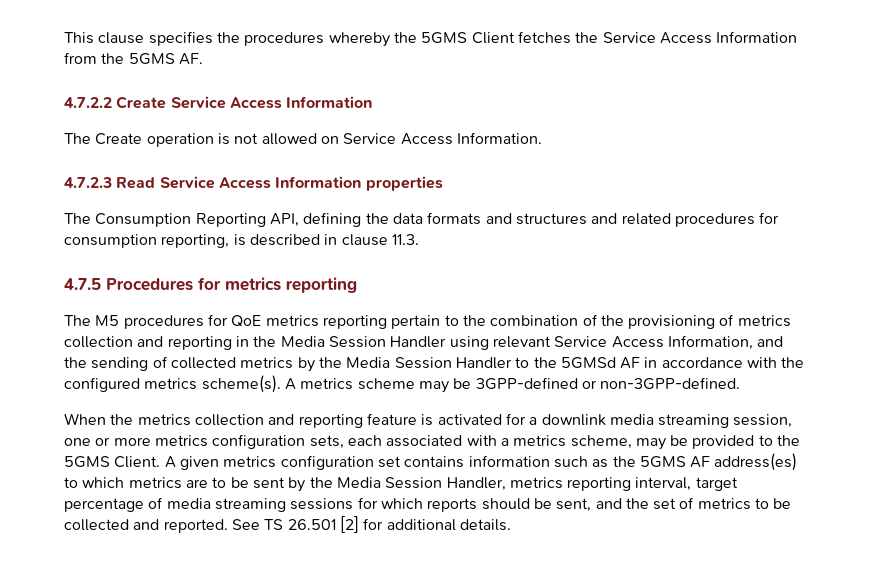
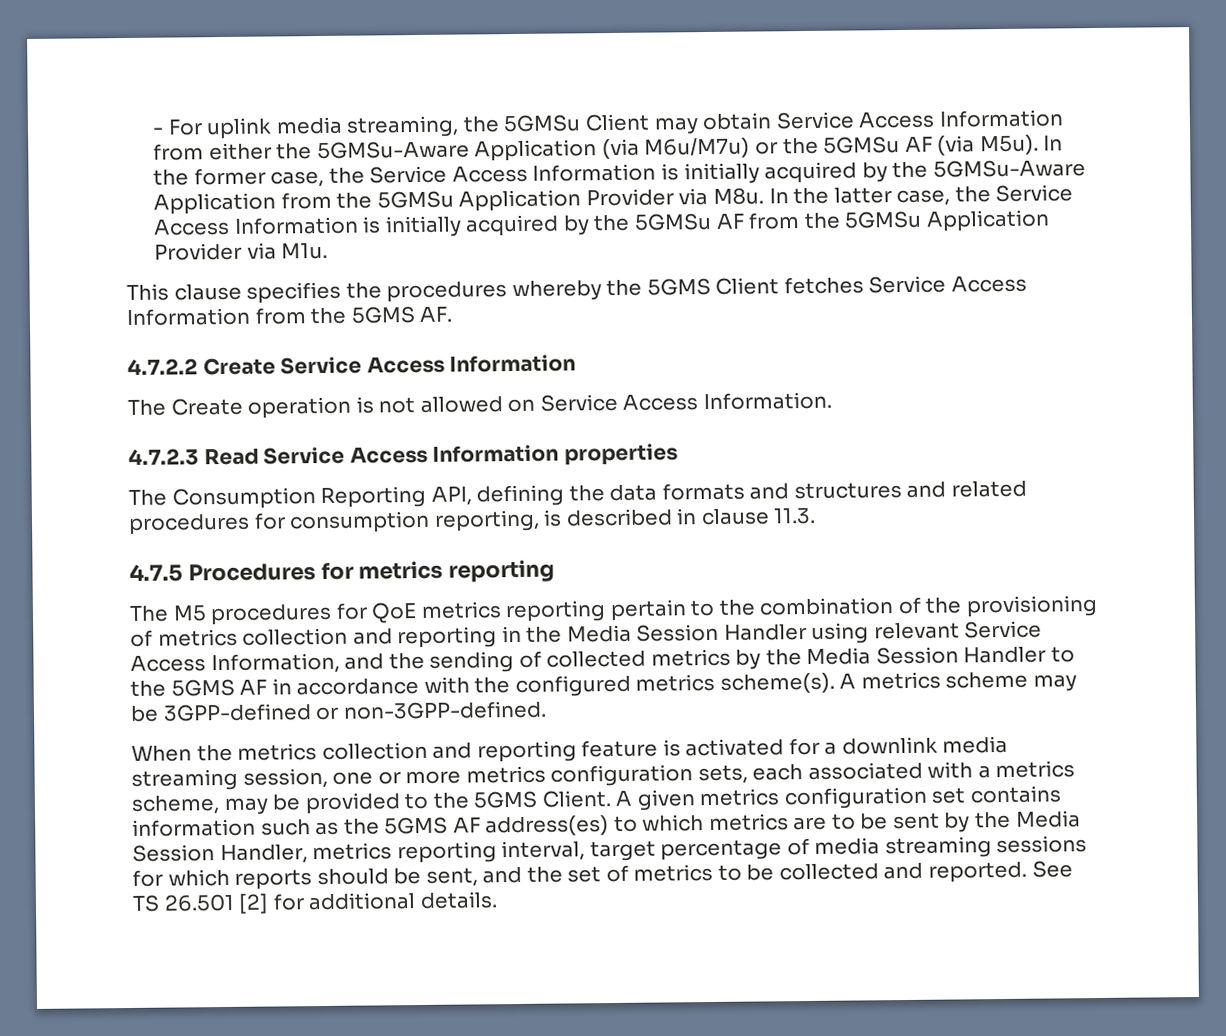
+ - For uplink media streaming, the 5GMSu Client may obtain Service Access Information from either the 5GMSu-Aware Application (via M6u/M7u) or the 5GMSu AF (via M5u). In the former case, the Service Access Information is initially acquired by the 5GMSu-Aware Application from the 5GMSu Application Provider via M8u. In the latter case, the Service Access Information is initially acquired by the 5GMSu AF from the 5GMSu Application Provider via M1u.
- This clause specifies the procedures whereby the 5GMS Client fetches the Service Access Information from the 5GMS AF.
+ This clause specifies the procedures whereby the 5GMS Client fetches Service Access Information from the 5GMS AF.
- The M5 procedures for QoE metrics reporting pertain to the combination of the provisioning of metrics collection and reporting in the Media Session Handler using relevant Service Access Information, and the sending of collected metrics by the Media Session Handler to the 5GMSd AF in accordance with the configured metrics scheme(s).
+ The M5 procedures for QoE metrics reporting pertain to the combination of the provisioning of metrics collection and reporting in the Media Session Handler using relevant Service Access Information, and the sending of collected metrics by the Media Session Handler to the 5GMS AF in accordance with the configured metrics scheme(s).

